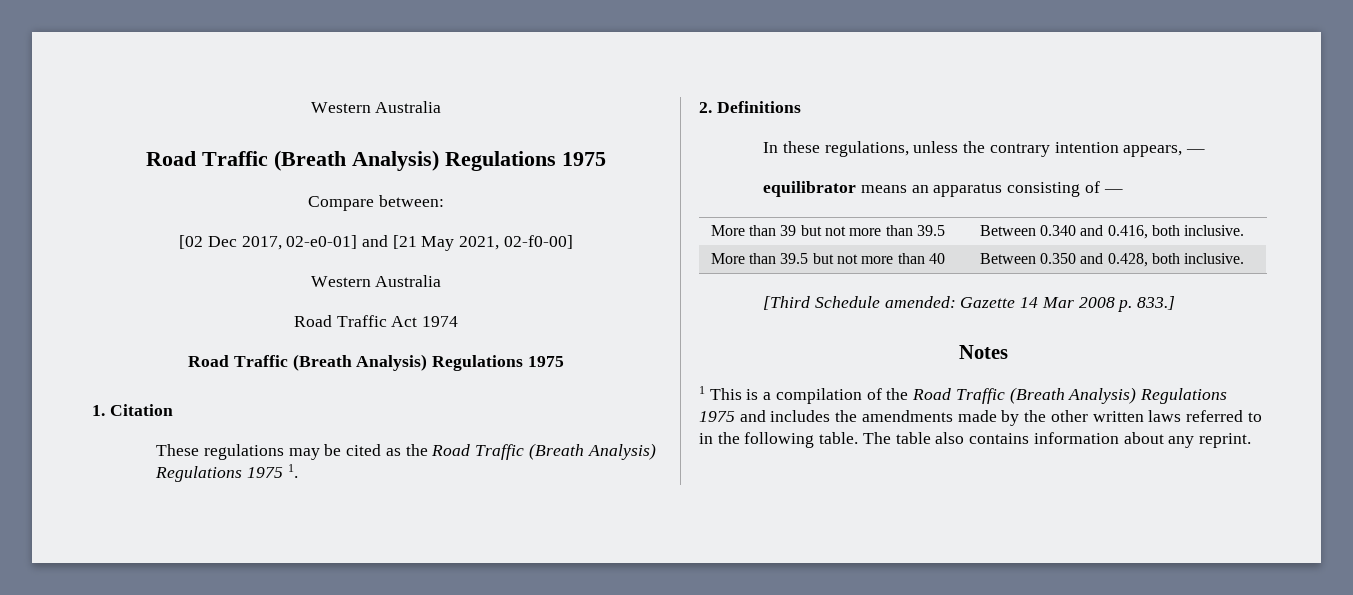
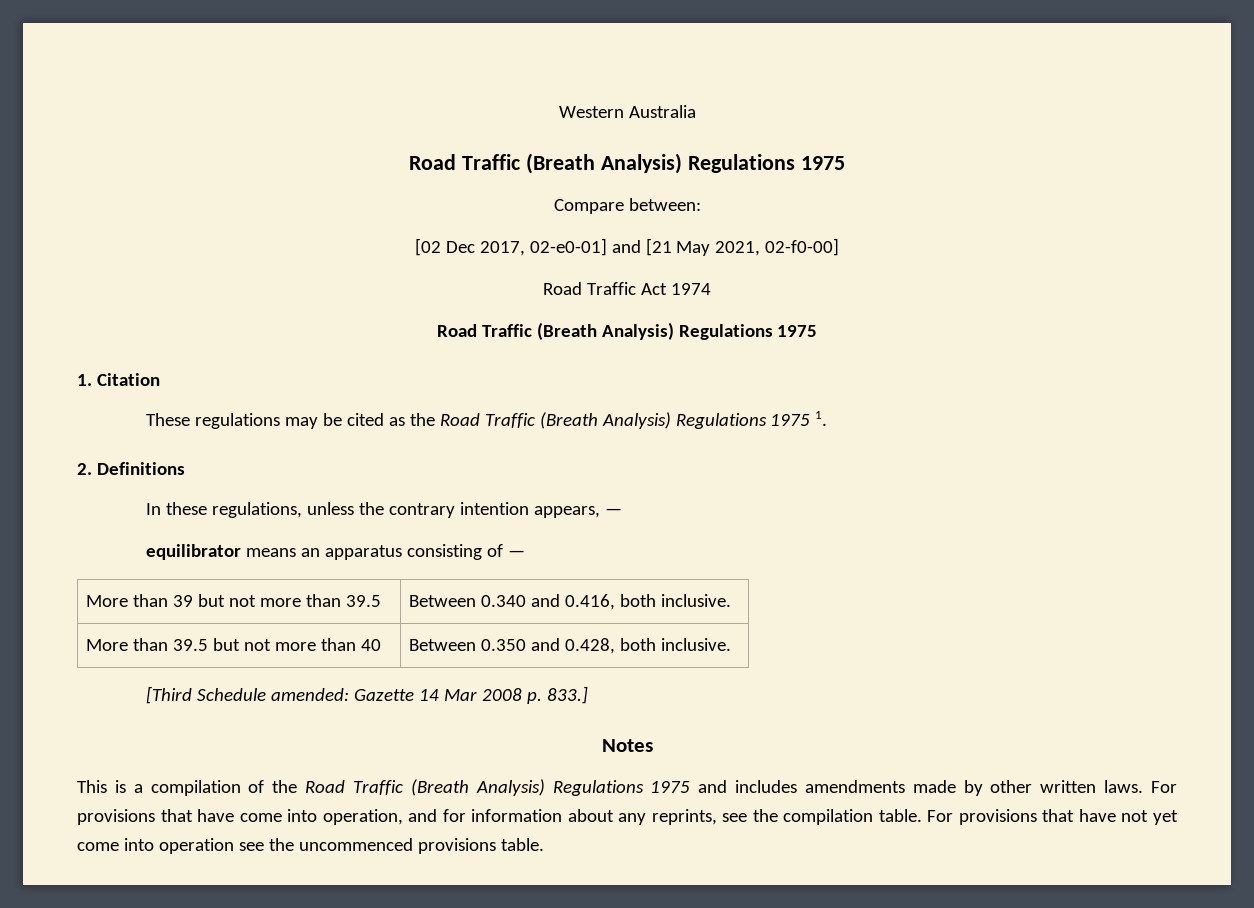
  [02 Dec 2017, 02-e0-01] and [21 May 2021, 02-f0-00]
- Western Australia
- 1 This is a compilation of the Road Traffic (Breath Analysis) Regulations 1975 and includes the amendments made by the other written laws referred to in the following table. The table also contains information about any reprint.
+ This is a compilation of the Road Traffic (Breath Analysis) Regulations 1975 and includes amendments made by other written laws. For provisions that have come into operation, and for information about any reprints, see the compilation table. For provisions that have not yet come into operation see the uncommenced provisions table.

